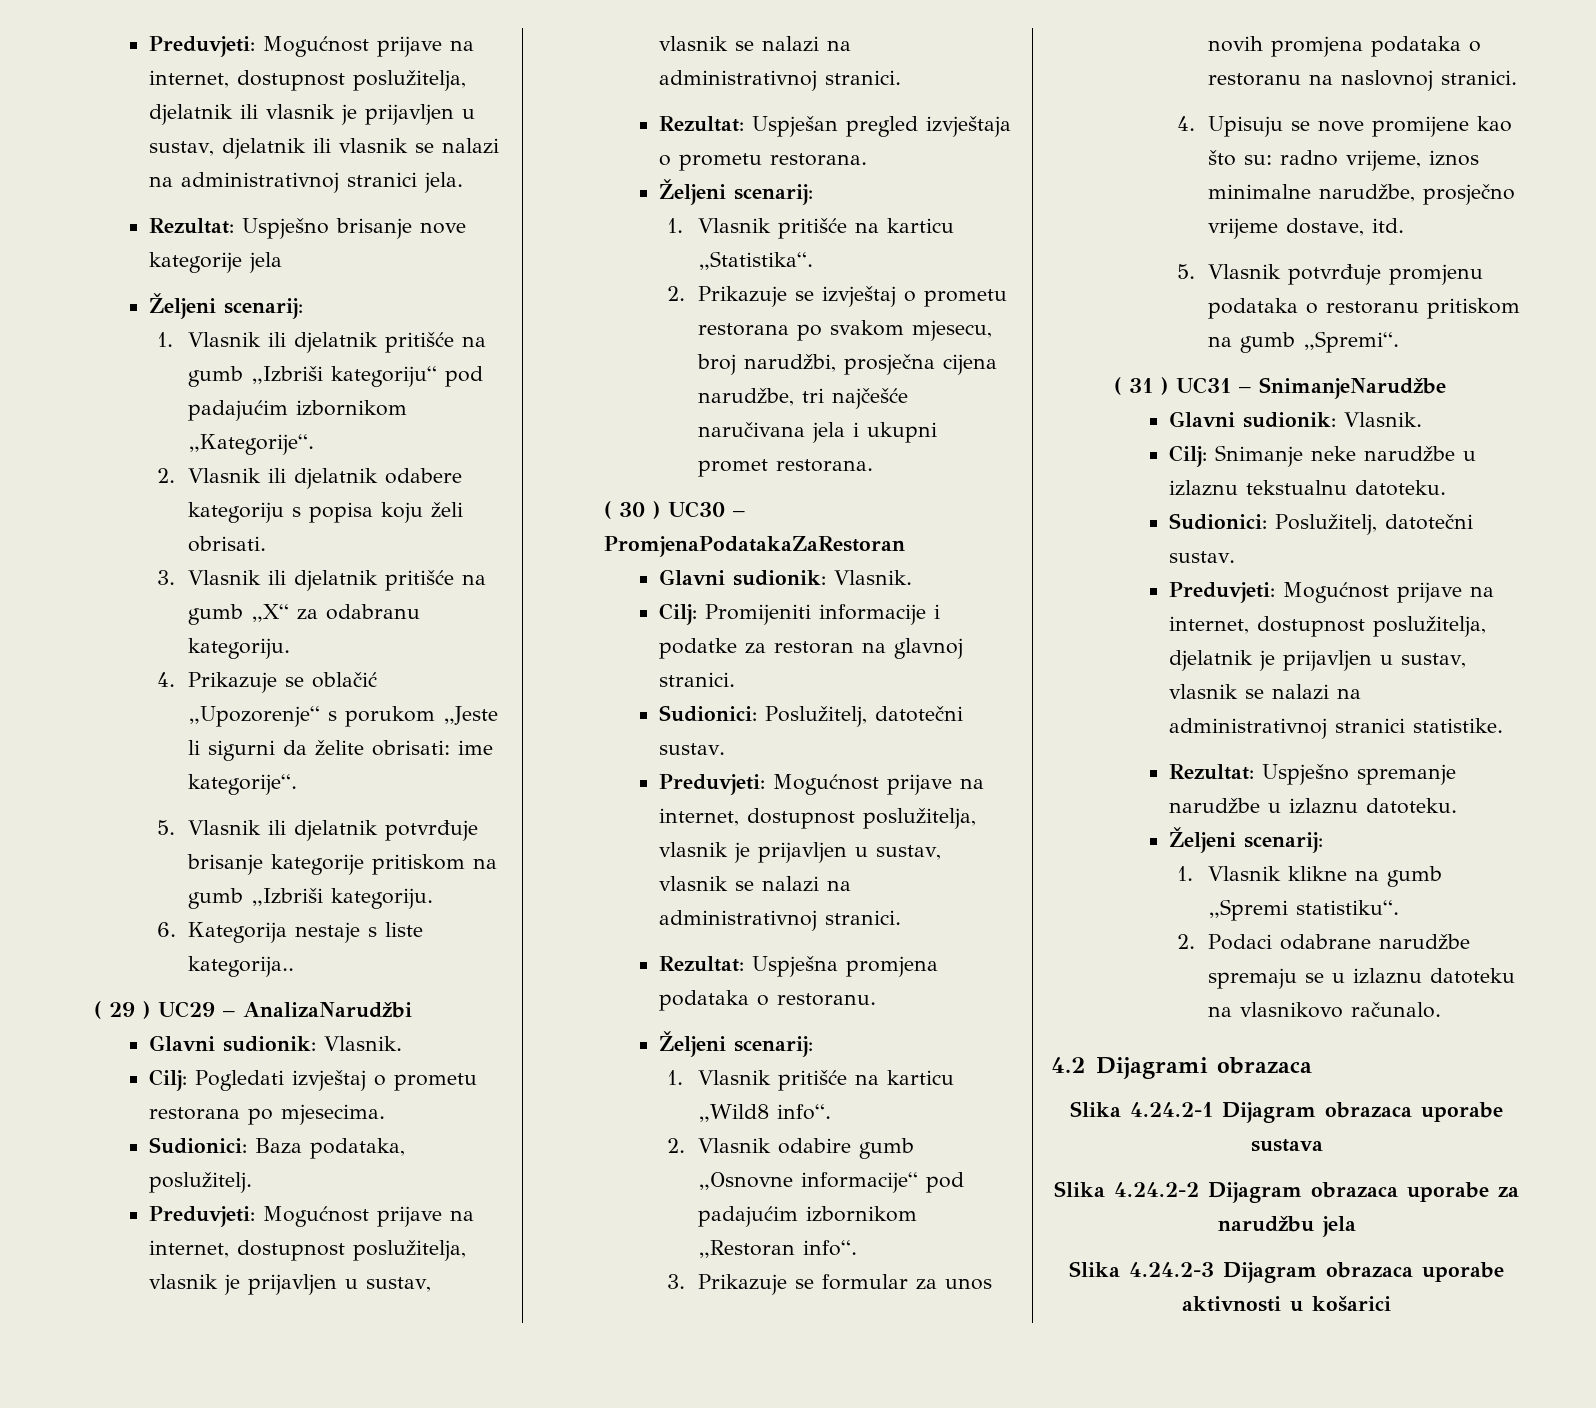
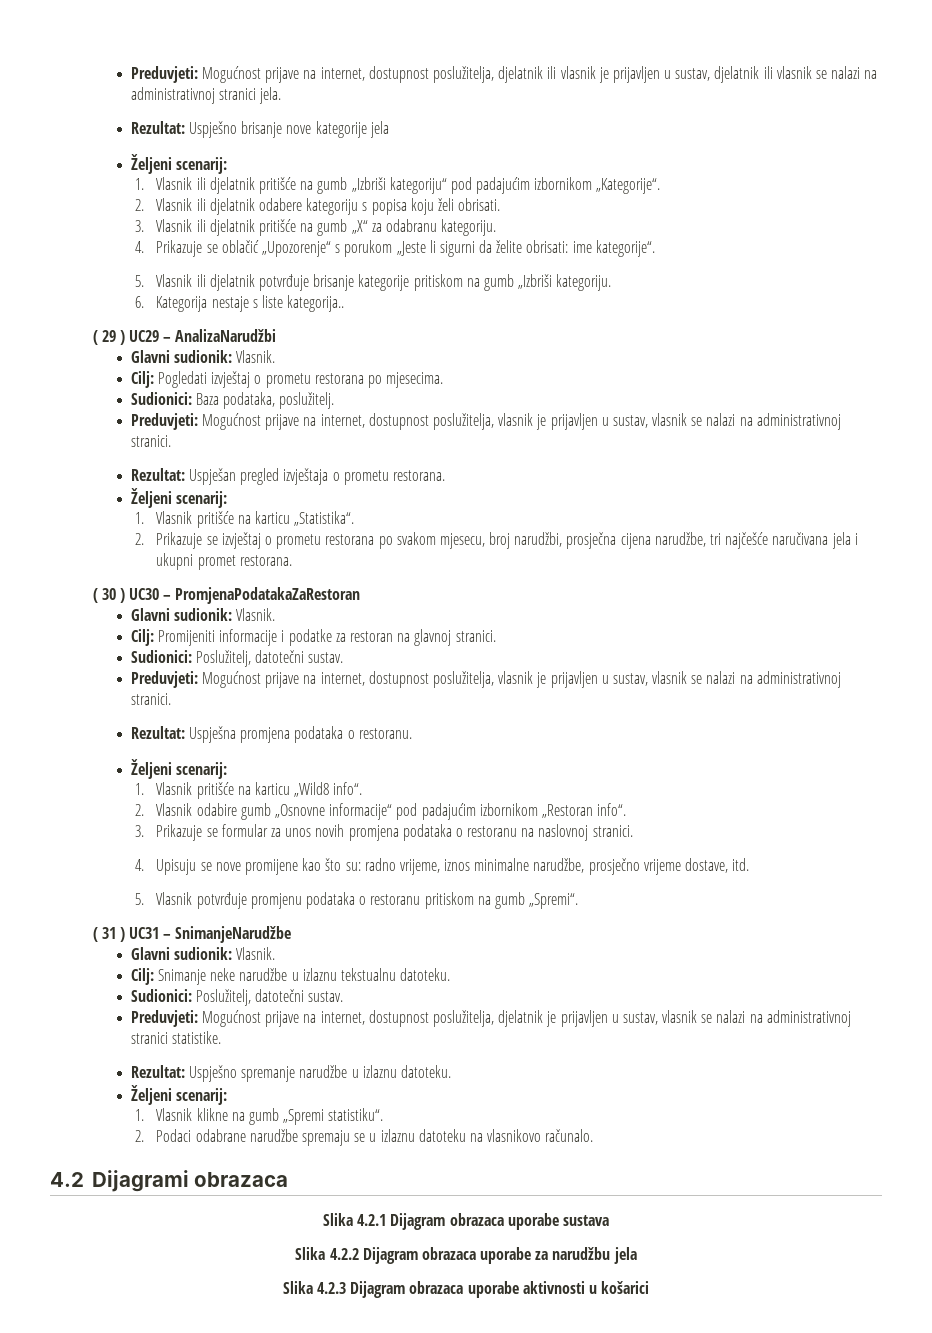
- Slika 4.24.2-1 Dijagram obrazaca uporabe sustava
+ Slika 4.2.1 Dijagram obrazaca uporabe sustava
- Slika 4.24.2-2 Dijagram obrazaca uporabe za narudžbu jela
+ Slika 4.2.2 Dijagram obrazaca uporabe za narudžbu jela
- Slika 4.24.2-3 Dijagram obrazaca uporabe aktivnosti u košarici
+ Slika 4.2.3 Dijagram obrazaca uporabe aktivnosti u košarici

